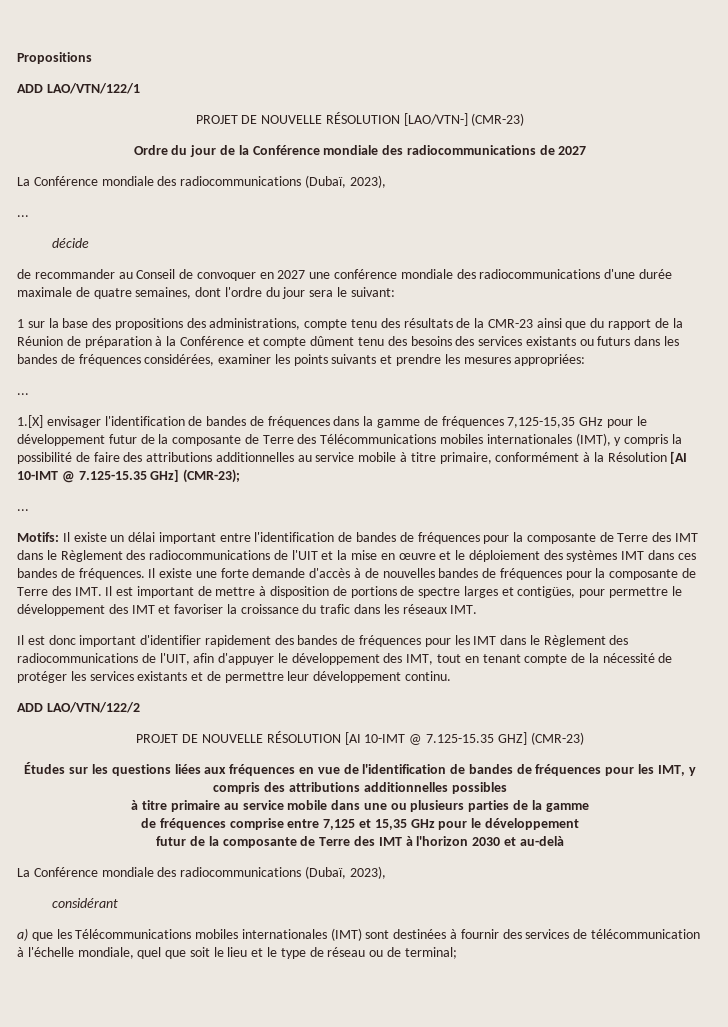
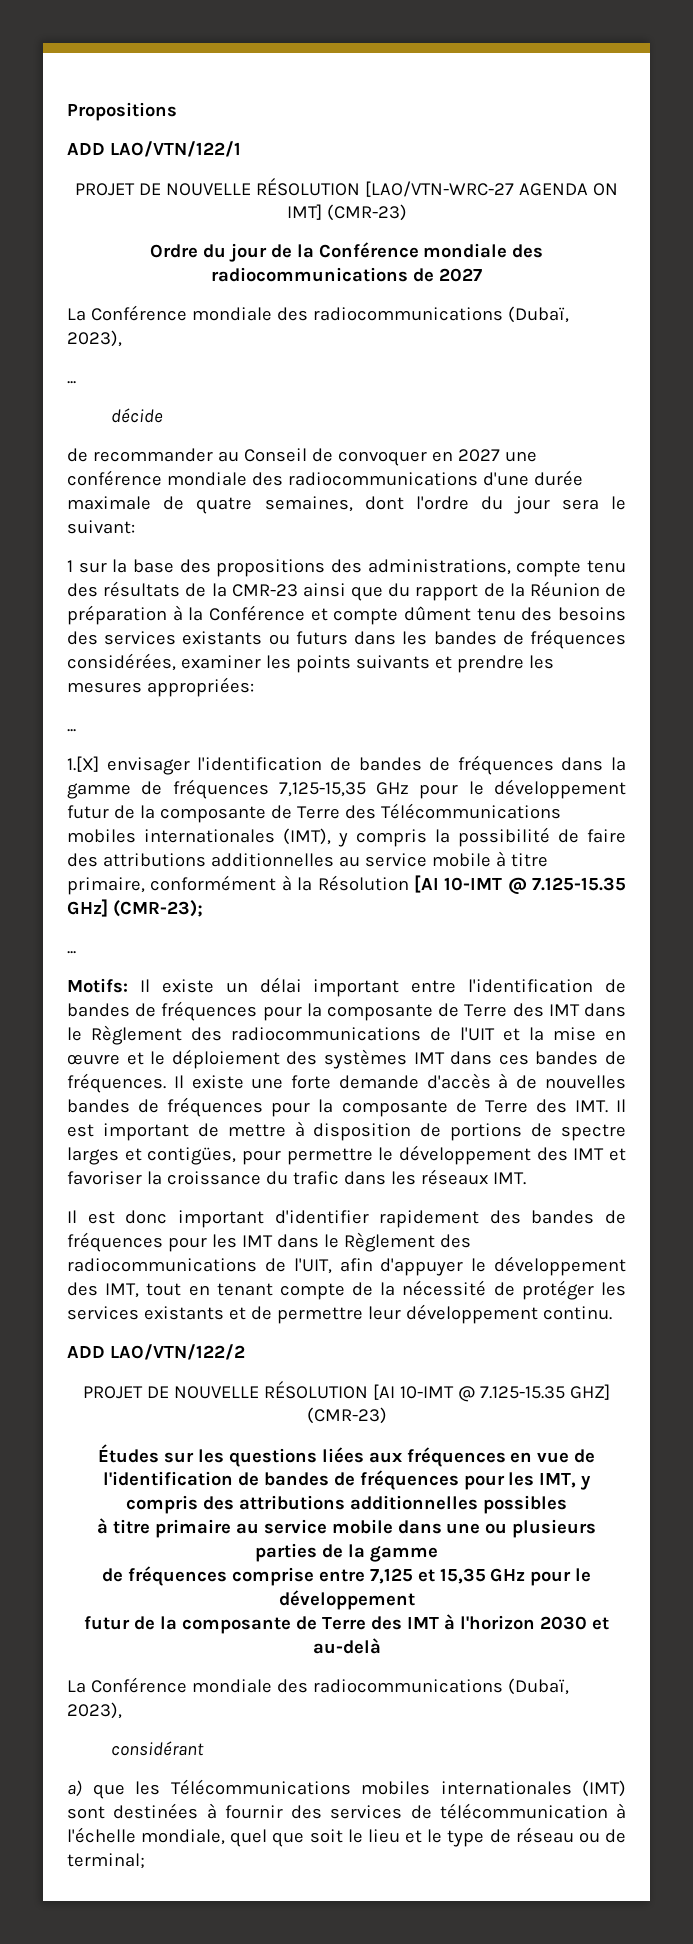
- PROJET DE NOUVELLE RÉSOLUTION [LAO/VTN-] (CMR-23)
+ PROJET DE NOUVELLE RÉSOLUTION [LAO/VTN-WRC-27 AGENDA ON IMT] (CMR-23)

